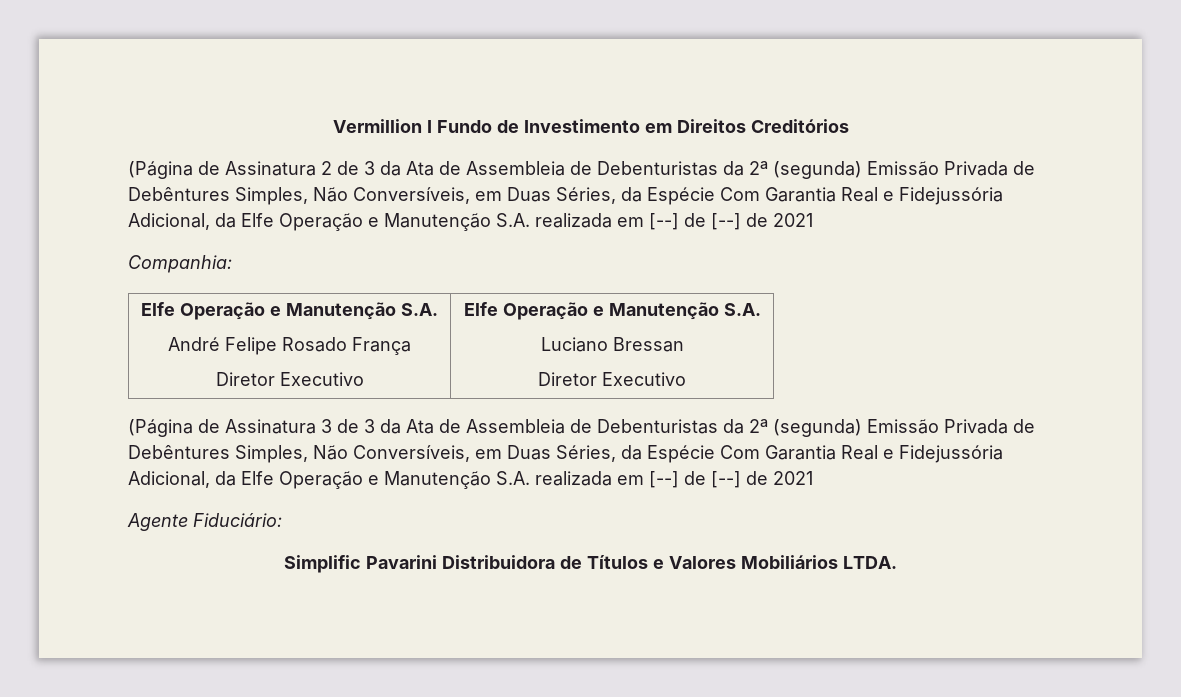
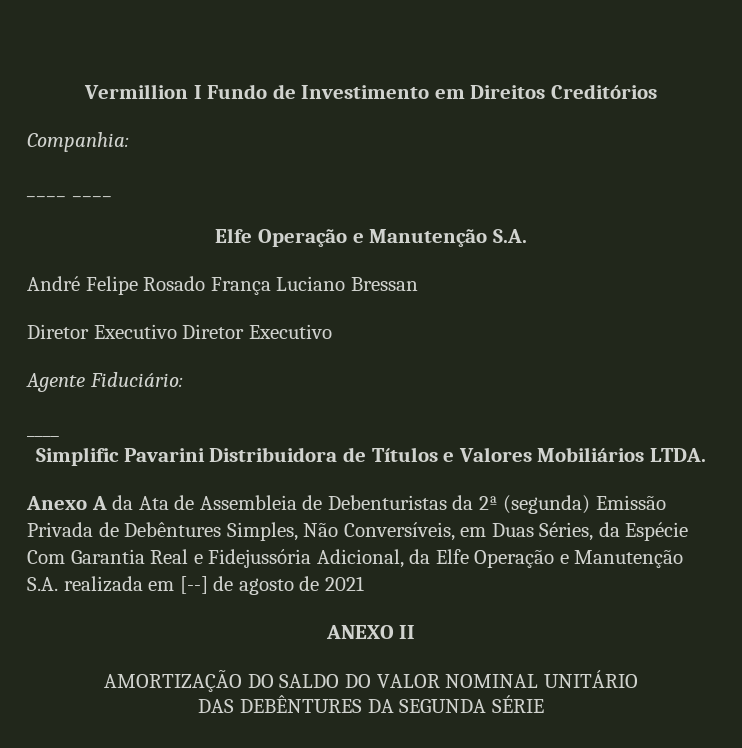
- (Página de Assinatura 2 de 3 da Ata de Assembleia de Debenturistas da 2ª (segunda) Emissão Privada de Debêntures Simples, Não Conversíveis, em Duas Séries, da Espécie Com Garantia Real e Fidejussória Adicional, da Elfe Operação e Manutenção S.A. realizada em [--] de [--] de 2021
  Companhia:
+ ____ ____
  Elfe Operação e Manutenção S.A.
- André Felipe Rosado França
- Diretor Executivo | Elfe Operação e Manutenção S.A.
- Luciano Bressan
- Diretor Executivo
- (Página de Assinatura 3 de 3 da Ata de Assembleia de Debenturistas da 2ª (segunda) Emissão Privada de Debêntures Simples, Não Conversíveis, em Duas Séries, da Espécie Com Garantia Real e Fidejussória Adicional, da Elfe Operação e Manutenção S.A. realizada em [--] de [--] de 2021
+ André Felipe Rosado França Luciano Bressan
+ Diretor Executivo Diretor Executivo
  Agente Fiduciário:
+ ____
  Simplific Pavarini Distribuidora de Títulos e Valores Mobiliários LTDA.
+ Anexo A da Ata de Assembleia de Debenturistas da 2ª (segunda) Emissão Privada de Debêntures Simples, Não Conversíveis, em Duas Séries, da Espécie Com Garantia Real e Fidejussória Adicional, da Elfe Operação e Manutenção S.A. realizada em [--] de agosto de 2021
+ ANEXO II
+ AMORTIZAÇÃO DO SALDO DO VALOR NOMINAL UNITÁRIO
+ DAS DEBÊNTURES DA SEGUNDA SÉRIE

